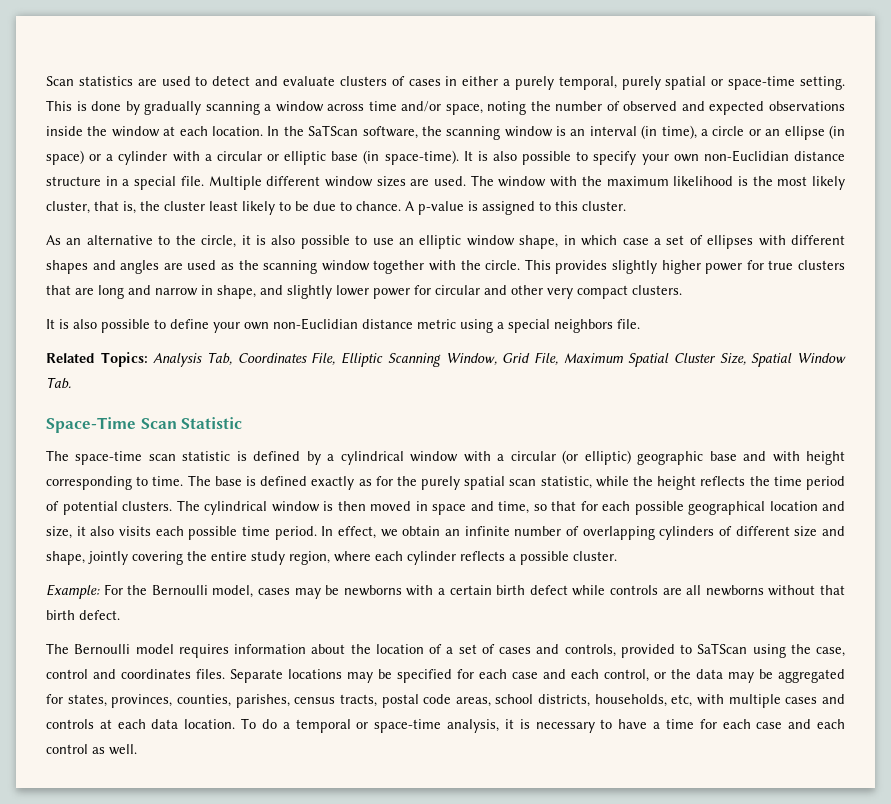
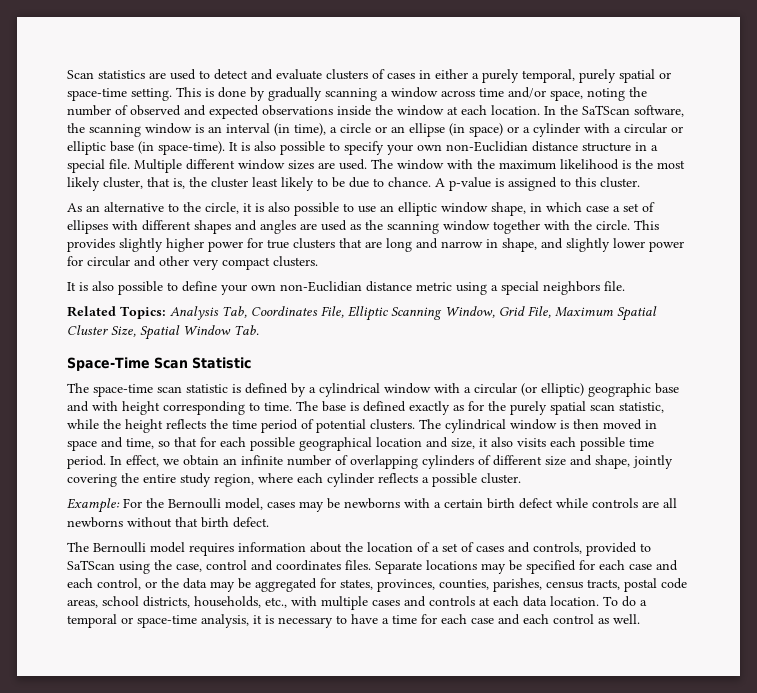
- Separate locations may be specified for each case and each control, or the data may be aggregated for states, provinces, counties, parishes, census tracts, postal code areas, school districts, households, etc, with multiple cases and controls at each data location.
+ Separate locations may be specified for each case and each control, or the data may be aggregated for states, provinces, counties, parishes, census tracts, postal code areas, school districts, households, etc., with multiple cases and controls at each data location.

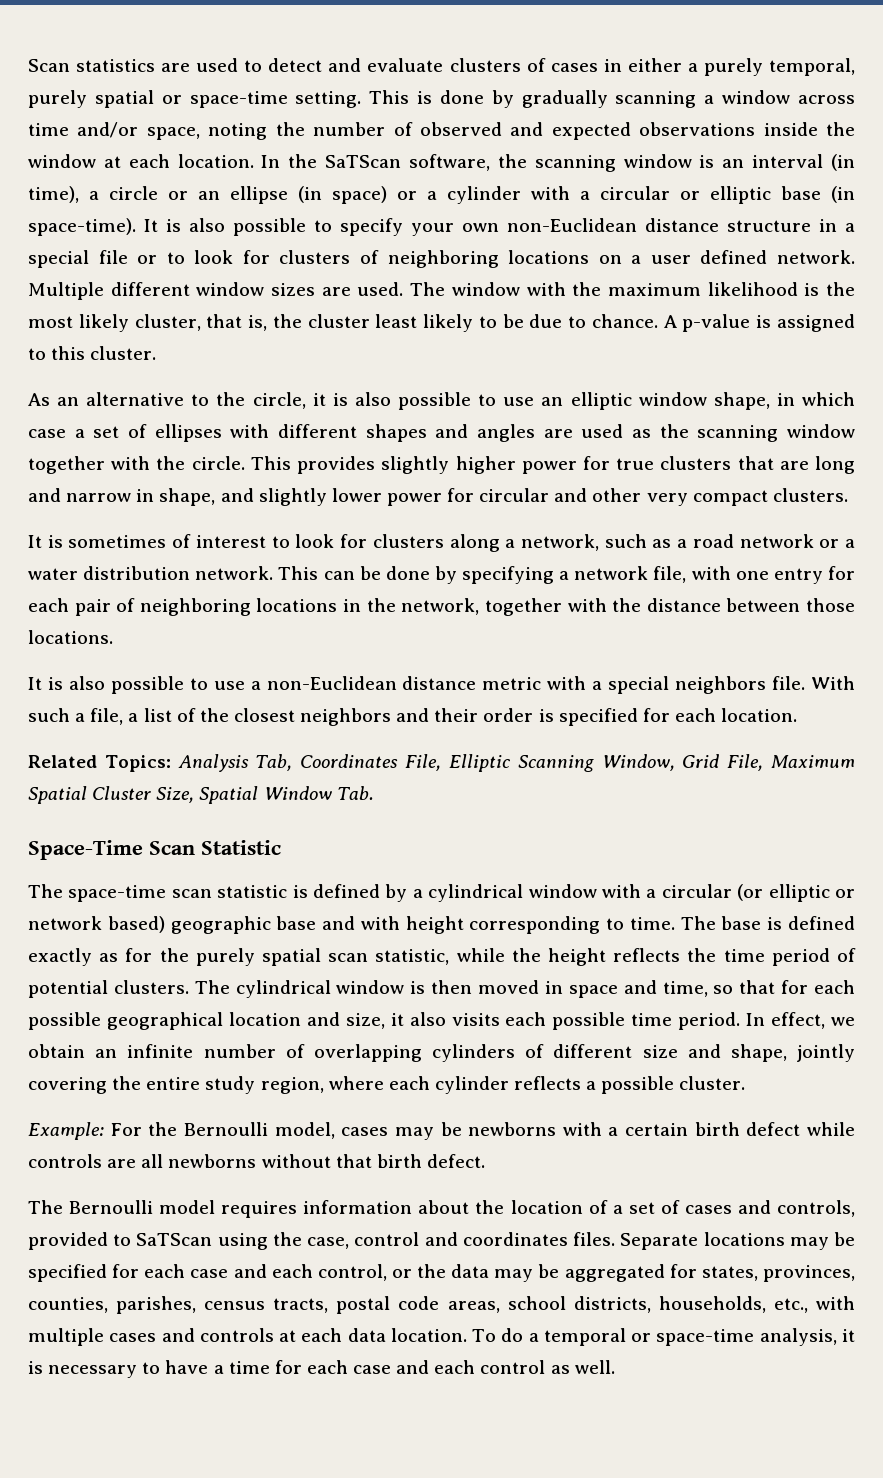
- It is also possible to specify your own non-Euclidian distance structure in a special file.
+ It is also possible to specify your own non-Euclidean distance structure in a special file or to look for clusters of neighboring locations on a user defined network.
- It is also possible to define your own non-Euclidian distance metric using a special neighbors file.
+ It is sometimes of interest to look for clusters along a network, such as a road network or a water distribution network. This can be done by specifying a network file, with one entry for each pair of neighboring locations in the network, together with the distance between those locations.
+ It is also possible to use a non-Euclidean distance metric with a special neighbors file. With such a file, a list of the closest neighbors and their order is specified for each location.
- The space-time scan statistic is defined by a cylindrical window with a circular (or elliptic) geographic base and with height corresponding to time.
+ The space-time scan statistic is defined by a cylindrical window with a circular (or elliptic or network based) geographic base and with height corresponding to time.

